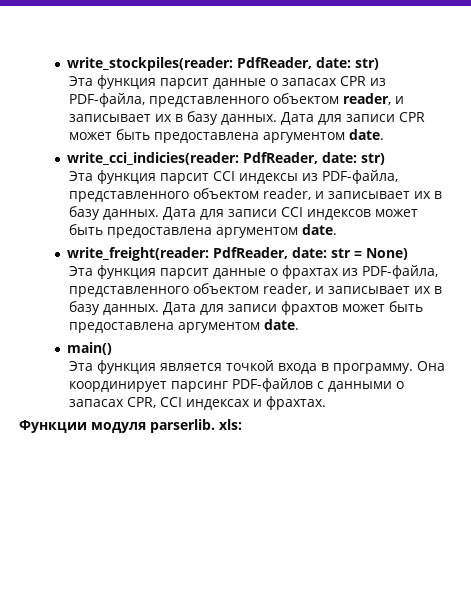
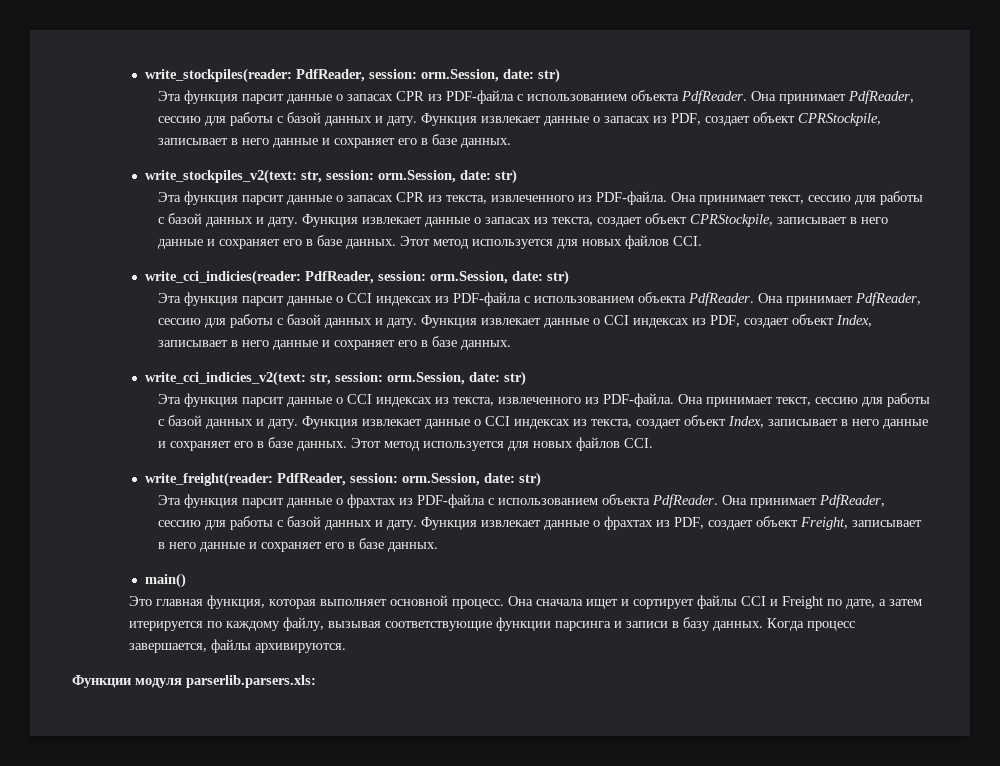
- write_stockpiles(reader: PdfReader, date: str)
+ write_stockpiles(reader: PdfReader, session: orm.Session, date: str)
- Эта функция парсит данные о запасах CPR из PDF-файла, представленного объектом reader, и записывает их в базу данных. Дата для записи CPR может быть предоставлена аргументом date.
- write_cci_indicies(reader: PdfReader, date: str)
- Эта функция парсит CCI индексы из PDF-файла, представленного объектом reader, и записывает их в базу данных. Дата для записи CCI индексов может быть предоставлена аргументом date.
- write_freight(reader: PdfReader, date: str = None)
+ Эта функция парсит данные о запасах CPR из PDF-файла с использованием объекта PdfReader. Она принимает PdfReader, сессию для работы с базой данных и дату. Функция извлекает данные о запасах из PDF, создает объект CPRStockpile, записывает в него данные и сохраняет его в базе данных.
+ write_stockpiles_v2(text: str, session: orm.Session, date: str)
+ Эта функция парсит данные о запасах CPR из текста, извлеченного из PDF-файла. Она принимает текст, сессию для работы с базой данных и дату. Функция извлекает данные о запасах из текста, создает объект CPRStockpile, записывает в него данные и сохраняет его в базе данных. Этот метод используется для новых файлов CCI.
+ write_cci_indicies(reader: PdfReader, session: orm.Session, date: str)
+ Эта функция парсит данные о CCI индексах из PDF-файла с использованием объекта PdfReader. Она принимает PdfReader, сессию для работы с базой данных и дату. Функция извлекает данные о CCI индексах из PDF, создает объект Index, записывает в него данные и сохраняет его в базе данных.
+ write_cci_indicies_v2(text: str, session: orm.Session, date: str)
+ Эта функция парсит данные о CCI индексах из текста, извлеченного из PDF-файла. Она принимает текст, сессию для работы с базой данных и дату. Функция извлекает данные о CCI индексах из текста, создает объект Index, записывает в него данные и сохраняет его в базе данных. Этот метод используется для новых файлов CCI.
+ write_freight(reader: PdfReader, session: orm.Session, date: str)
- Эта функция парсит данные о фрахтах из PDF-файла, представленного объектом reader, и записывает их в базу данных. Дата для записи фрахтов может быть предоставлена аргументом date.
+ Эта функция парсит данные о фрахтах из PDF-файла с использованием объекта PdfReader. Она принимает PdfReader, сессию для работы с базой данных и дату. Функция извлекает данные о фрахтах из PDF, создает объект Freight, записывает в него данные и сохраняет его в базе данных.
  main()
- Эта функция является точкой входа в программу. Она координирует парсинг PDF-файлов с данными о запасах CPR, CCI индексах и фрахтах.
+ Это главная функция, которая выполняет основной процесс. Она сначала ищет и сортирует файлы CCI и Freight по дате, а затем итерируется по каждому файлу, вызывая соответствующие функции парсинга и записи в базу данных. Когда процесс завершается, файлы архивируются.
- Функции модуля parserlib. xls:
+ Функции модуля parserlib.parsers.xls:

